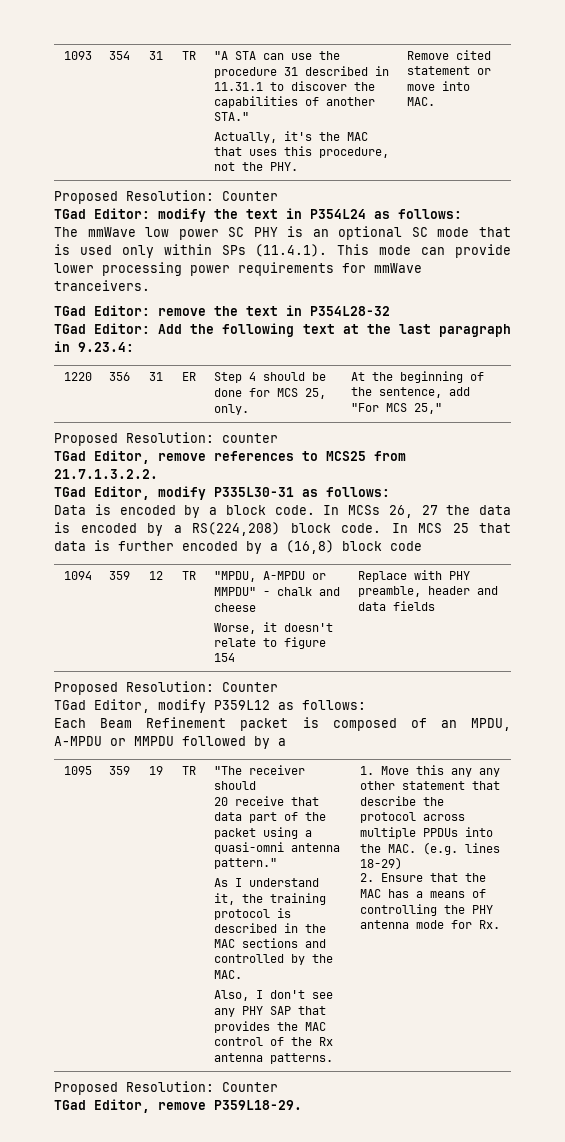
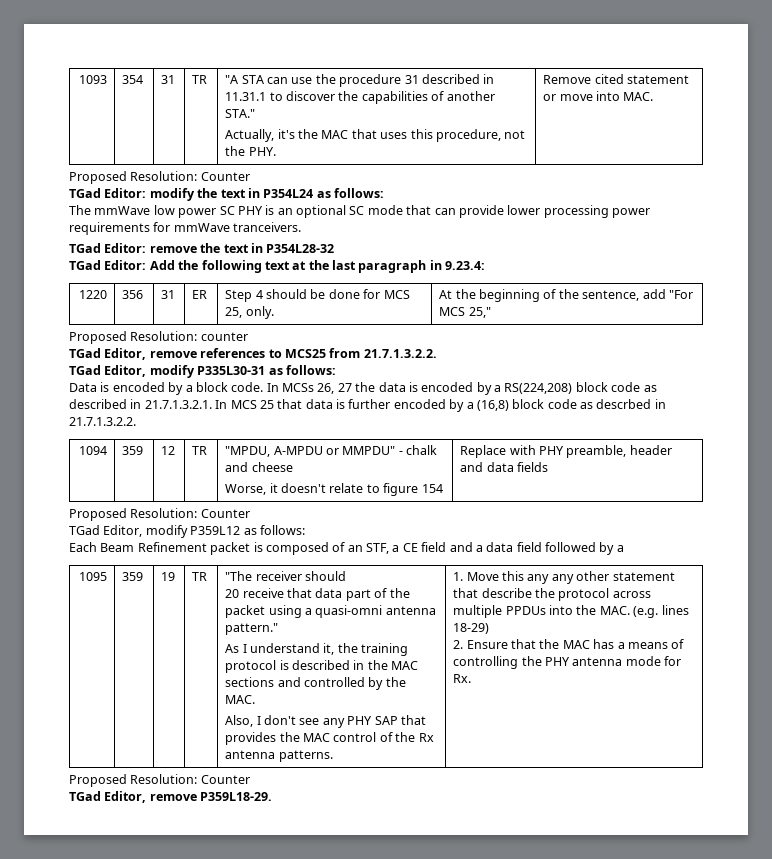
- The mmWave low power SC PHY is an optional SC mode that is used only within SPs (11.4.1). This mode can provide lower processing power requirements for mmWave tranceivers.
+ The mmWave low power SC PHY is an optional SC mode that can provide lower processing power requirements for mmWave tranceivers.
- In MCSs 26, 27 the data is encoded by a RS(224,208) block code. In MCS 25 that data is further encoded by a (16,8) block code
+ In MCSs 26, 27 the data is encoded by a RS(224,208) block code as described in 21.7.1.3.2.1. In MCS 25 that data is further encoded by a (16,8) block code as descrbed in 21.7.1.3.2.2.
- Each Beam Refinement packet is composed of an MPDU, A-MPDU or MMPDU followed by a
+ Each Beam Refinement packet is composed of an STF, a CE field and a data field followed by a

